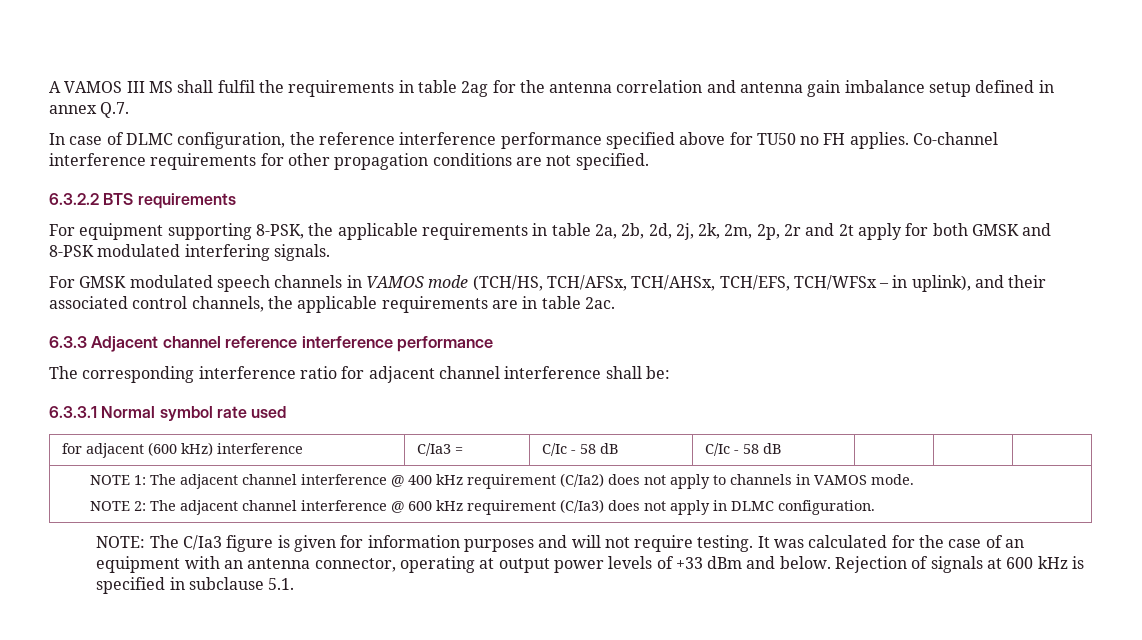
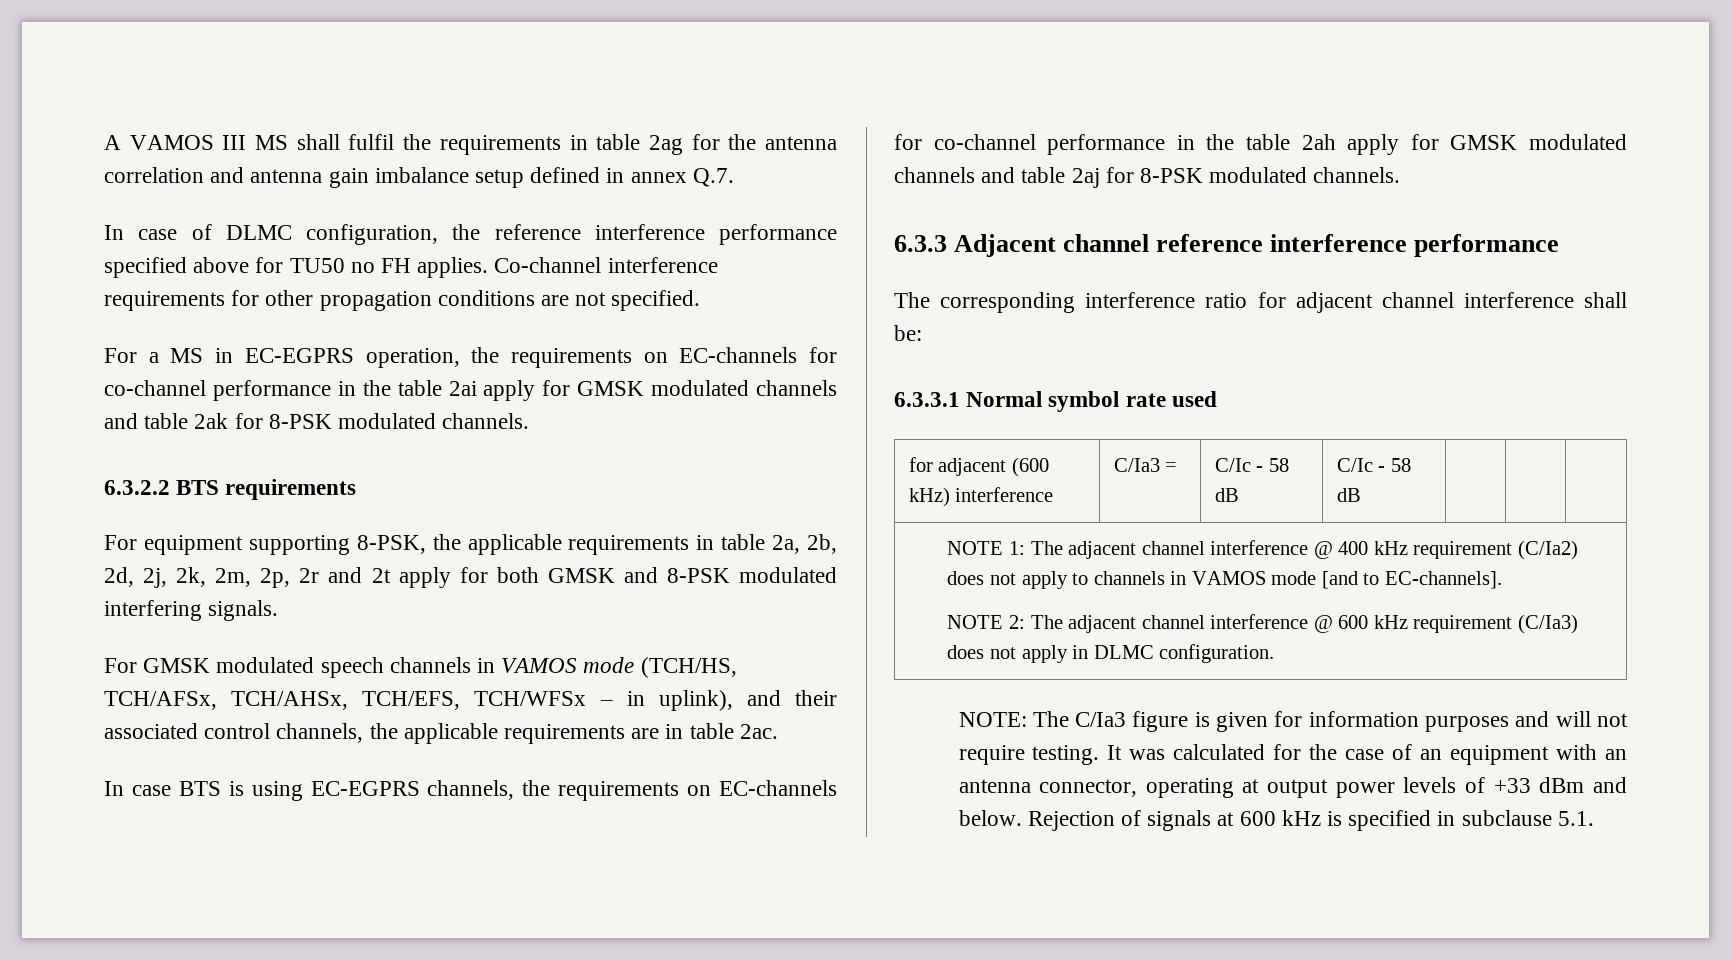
+ For a MS in EC-EGPRS operation, the requirements on EC-channels for co-channel performance in the table 2ai apply for GMSK modulated channels and table 2ak for 8-PSK modulated channels.
+ In case BTS is using EC-EGPRS channels, the requirements on EC-channels for co-channel performance in the table 2ah apply for GMSK modulated channels and table 2aj for 8-PSK modulated channels.
- NOTE 1: The adjacent channel interference @ 400 kHz requirement (C/Ia2) does not apply to channels in VAMOS mode.
+ NOTE 1: The adjacent channel interference @ 400 kHz requirement (C/Ia2) does not apply to channels in VAMOS mode [and to EC-channels].

